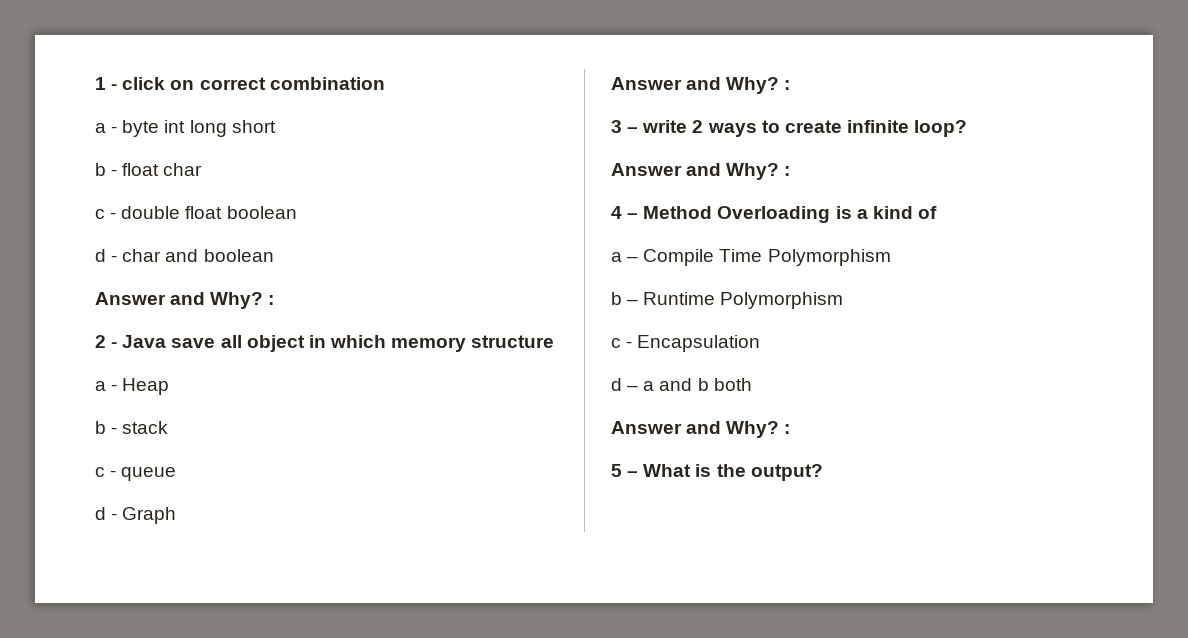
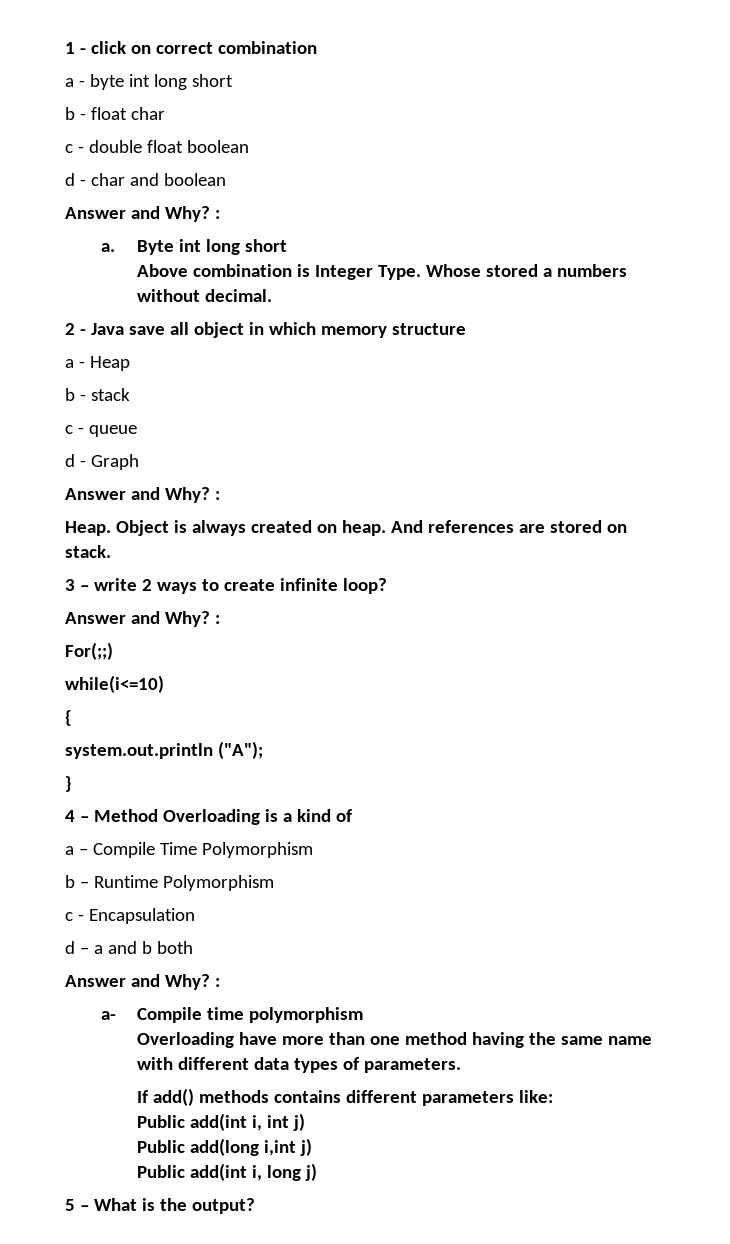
+ a. Byte int long short
+ Above combination is Integer Type. Whose stored a numbers without decimal.
+ Heap. Object is always created on heap. And references are stored on stack.
+ For(;;)
+ while(i<=10)
+ {
+ system.out.println ("A");
+ }
+ a- Compile time polymorphism
+ Overloading have more than one method having the same name with different data types of parameters.
+ If add() methods contains different parameters like:
+ Public add(int i, int j)
+ Public add(long i,int j)
+ Public add(int i, long j)

